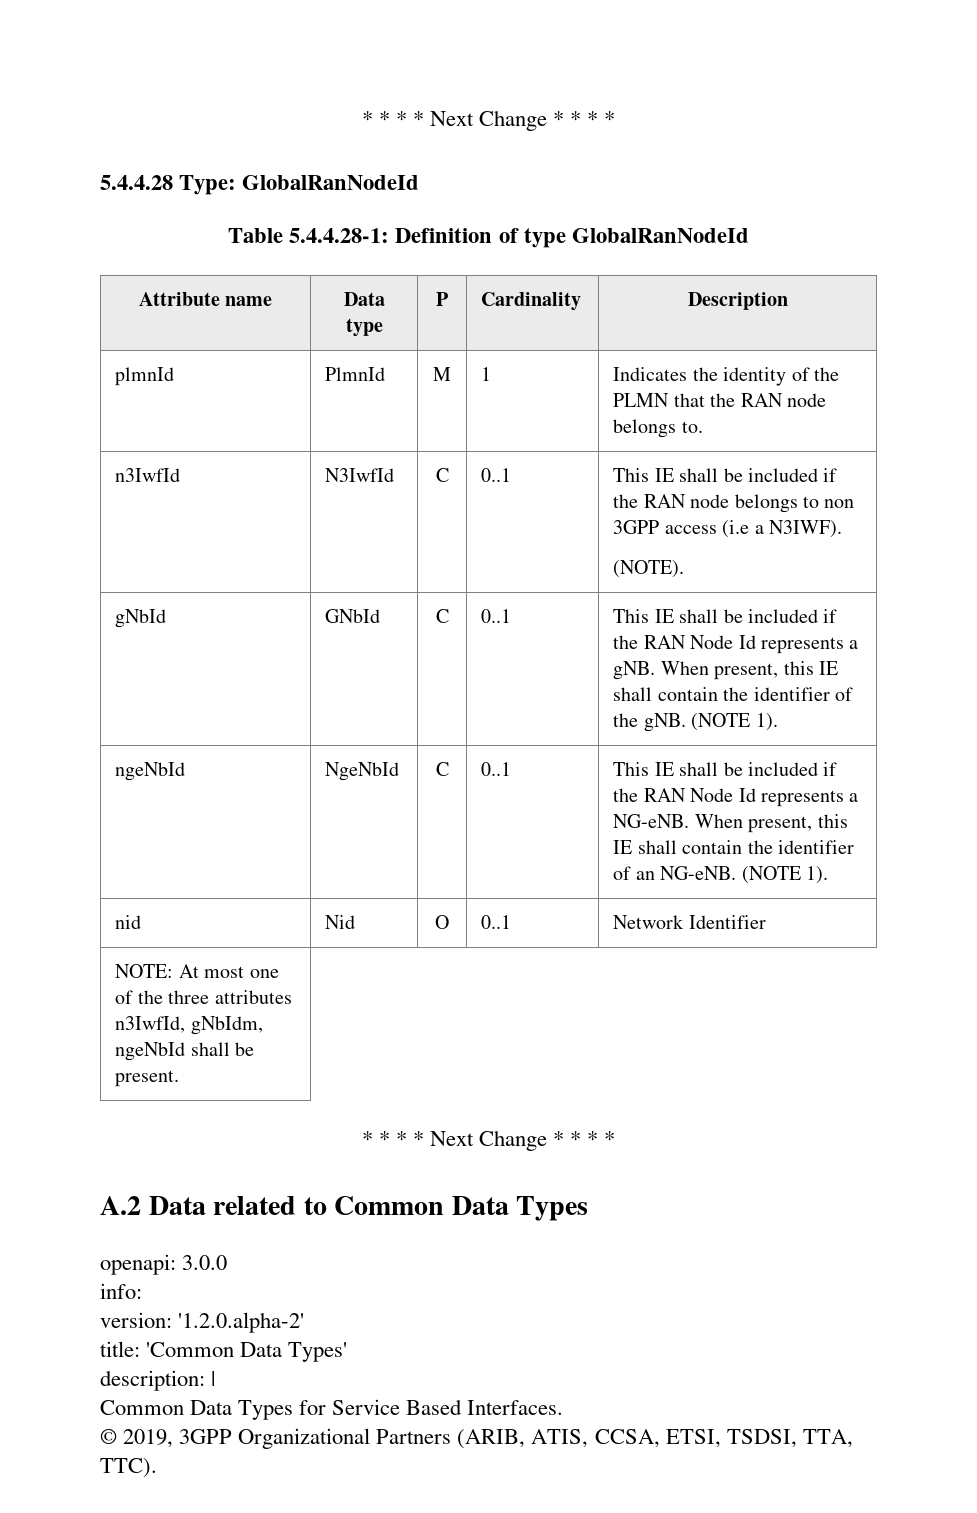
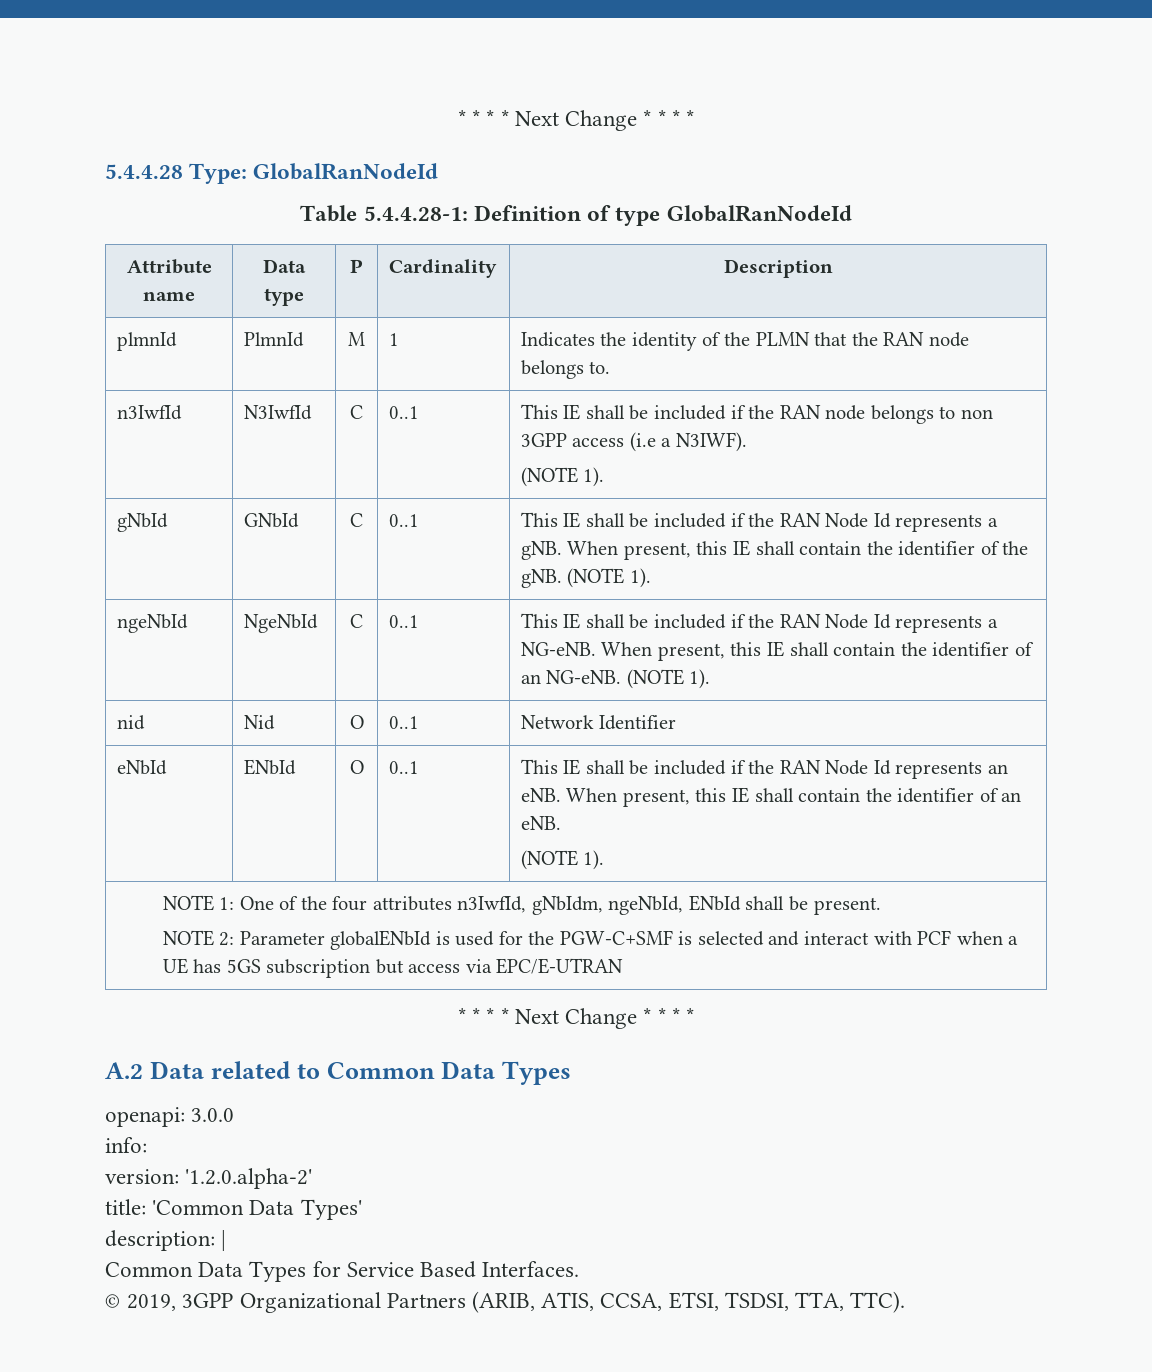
  n3IwfId | N3IwfId | C | 0..1 | This IE shall be included if the RAN node belongs to non 3GPP access (i.e a N3IWF).
- (NOTE).
+ (NOTE 1).
- NOTE: At most one of the three attributes n3IwfId, gNbIdm, ngeNbId shall be present.
+ eNbId | ENbId | O | 0..1 | This IE shall be included if the RAN Node Id represents an eNB. When present, this IE shall contain the identifier of an eNB.
+ (NOTE 1).
+ NOTE 1: One of the four attributes n3IwfId, gNbIdm, ngeNbId, ENbId shall be present.
+ NOTE 2: Parameter globalENbId is used for the PGW-C+SMF is selected and interact with PCF when a UE has 5GS subscription but access via EPC/E-UTRAN

